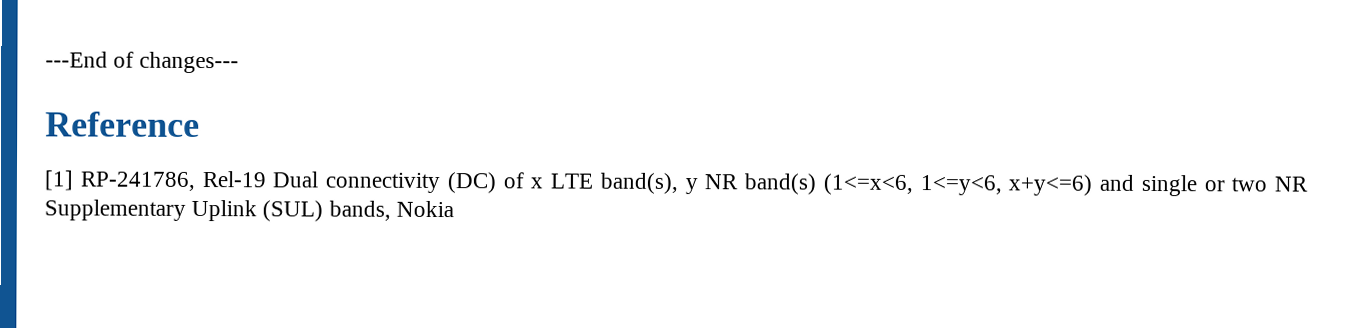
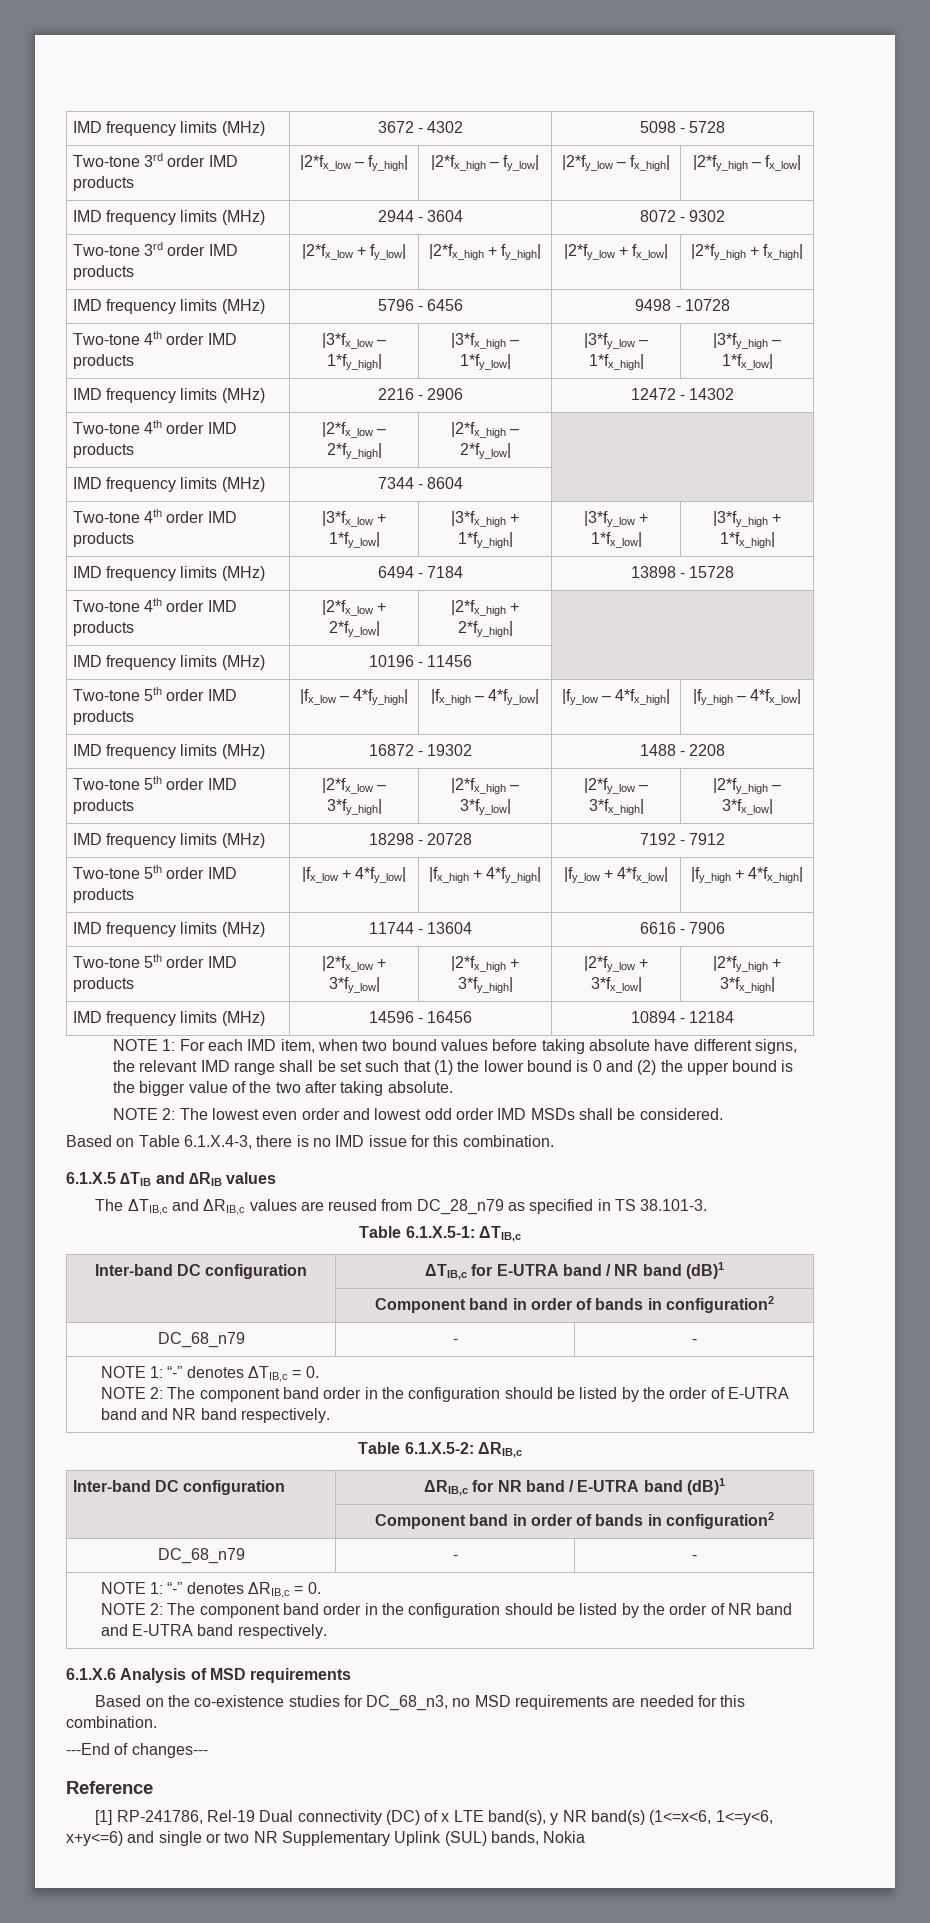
+ IMD frequency limits (MHz) | 3672 - 4302 | 5098 - 5728
+ Two-tone 3rd order IMD products | |2*fx_low – fy_high| | |2*fx_high – fy_low| | |2*fy_low – fx_high| | |2*fy_high – fx_low|
+ IMD frequency limits (MHz) | 2944 - 3604 | 8072 - 9302
+ Two-tone 3rd order IMD products | |2*fx_low + fy_low| | |2*fx_high + fy_high| | |2*fy_low + fx_low| | |2*fy_high + fx_high|
+ IMD frequency limits (MHz) | 5796 - 6456 | 9498 - 10728
+ Two-tone 4th order IMD products | |3*fx_low – 1*fy_high| | |3*fx_high – 1*fy_low| | |3*fy_low – 1*fx_high| | |3*fy_high – 1*fx_low|
+ IMD frequency limits (MHz) | 2216 - 2906 | 12472 - 14302
+ Two-tone 4th order IMD products | |2*fx_low – 2*fy_high| | |2*fx_high – 2*fy_low| |
+ IMD frequency limits (MHz) | 7344 - 8604 |
+ Two-tone 4th order IMD products | |3*fx_low + 1*fy_low| | |3*fx_high + 1*fy_high| | |3*fy_low + 1*fx_low| | |3*fy_high + 1*fx_high|
+ IMD frequency limits (MHz) | 6494 - 7184 | 13898 - 15728
+ Two-tone 4th order IMD products | |2*fx_low + 2*fy_low| | |2*fx_high + 2*fy_high| |
+ IMD frequency limits (MHz) | 10196 - 11456 |
+ Two-tone 5th order IMD products | |fx_low – 4*fy_high| | |fx_high – 4*fy_low| | |fy_low – 4*fx_high| | |fy_high – 4*fx_low|
+ IMD frequency limits (MHz) | 16872 - 19302 | 1488 - 2208
+ Two-tone 5th order IMD products | |2*fx_low – 3*fy_high| | |2*fx_high – 3*fy_low| | |2*fy_low – 3*fx_high| | |2*fy_high – 3*fx_low|
+ IMD frequency limits (MHz) | 18298 - 20728 | 7192 - 7912
+ Two-tone 5th order IMD products | |fx_low + 4*fy_low| | |fx_high + 4*fy_high| | |fy_low + 4*fx_low| | |fy_high + 4*fx_high|
+ IMD frequency limits (MHz) | 11744 - 13604 | 6616 - 7906
+ Two-tone 5th order IMD products | |2*fx_low + 3*fy_low| | |2*fx_high + 3*fy_high| | |2*fy_low + 3*fx_low| | |2*fy_high + 3*fx_high|
+ IMD frequency limits (MHz) | 14596 - 16456 | 10894 - 12184
+ NOTE 1: For each IMD item, when two bound values before taking absolute have different signs, the relevant IMD range shall be set such that (1) the lower bound is 0 and (2) the upper bound is the bigger value of the two after taking absolute.
+ NOTE 2: The lowest even order and lowest odd order IMD MSDs shall be considered.
+ Based on Table 6.1.X.4-3, there is no IMD issue for this combination.
+ 6.1.X.5 ∆TIB and ∆RIB values
+ The ΔTIB,c and ΔRIB,c values are reused from DC_28_n79 as specified in TS 38.101-3.
+ Table 6.1.X.5-1: ΔTIB,c
+ Inter-band DC configuration | ΔTIB,c for E-UTRA band / NR band (dB)1
+ | Component band in order of bands in configuration2
+ DC_68_n79 | - | -
+ NOTE 1: “-” denotes ΔTIB,c = 0.
+ NOTE 2: The component band order in the configuration should be listed by the order of E-UTRA band and NR band respectively.
+ Table 6.1.X.5-2: ΔRIB,c
+ Inter-band DC configuration | ΔRIB,c for NR band / E-UTRA band (dB)1
+ | Component band in order of bands in configuration2
+ DC_68_n79 | - | -
+ NOTE 1: “-” denotes ΔRIB,c = 0.
+ NOTE 2: The component band order in the configuration should be listed by the order of NR band and E-UTRA band respectively.
+ 6.1.X.6 Analysis of MSD requirements
+ Based on the co-existence studies for DC_68_n3, no MSD requirements are needed for this combination.

